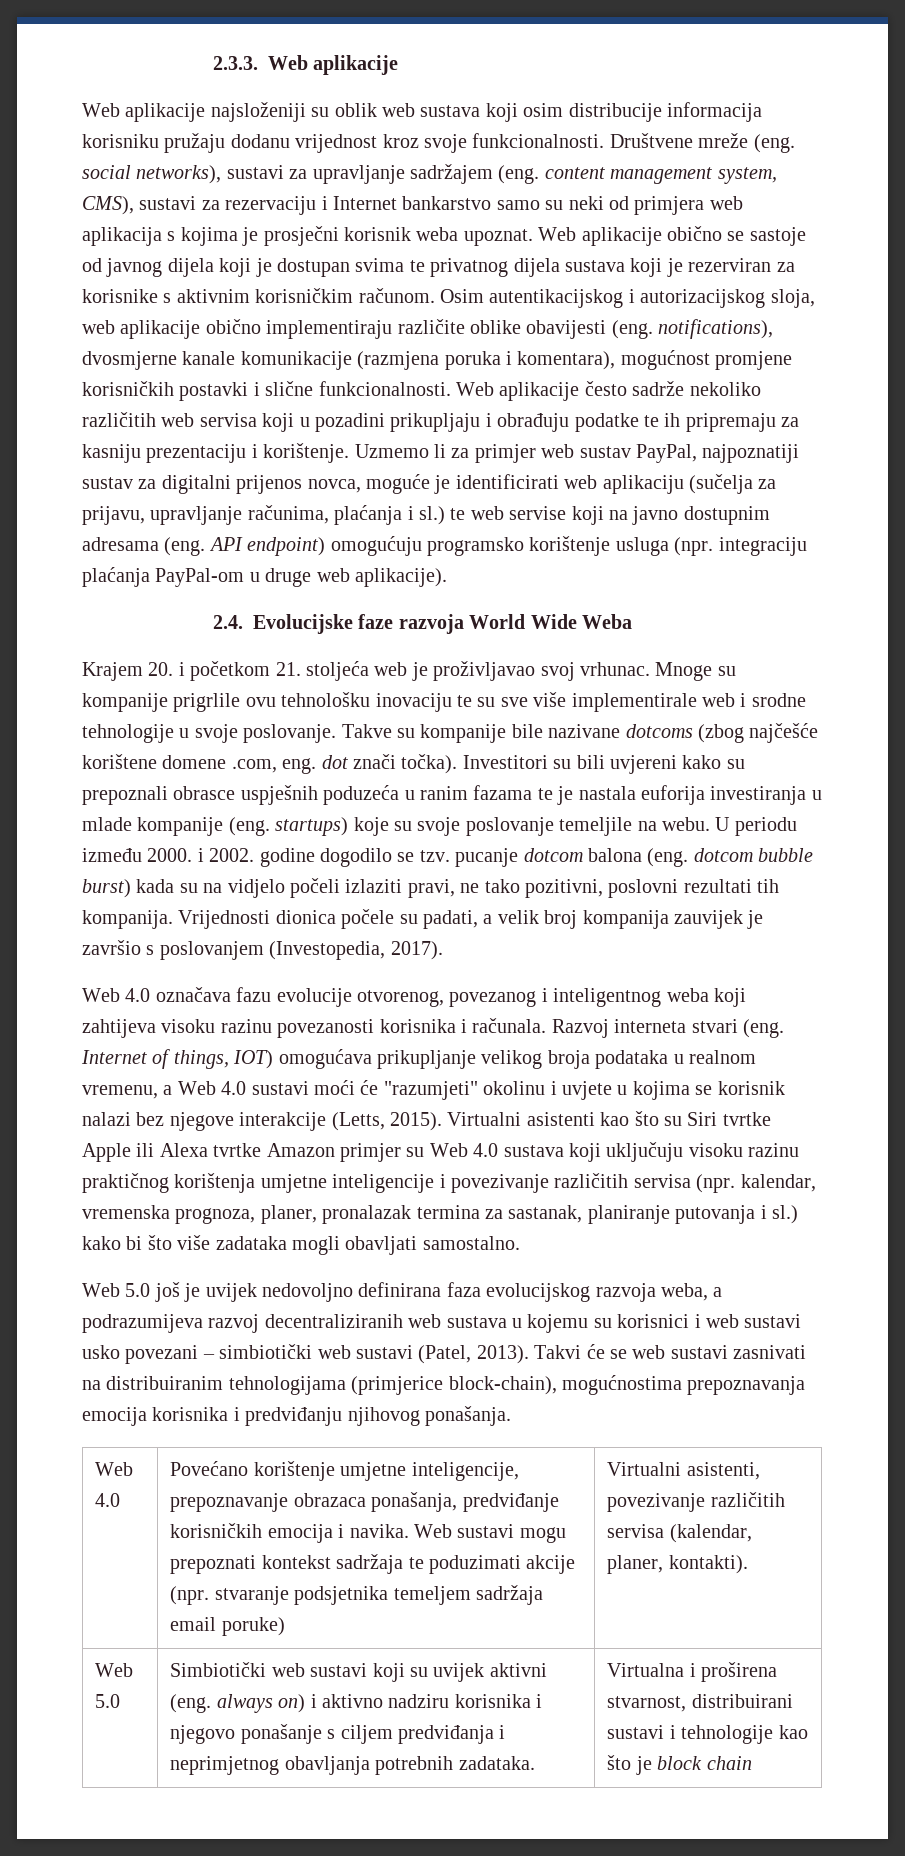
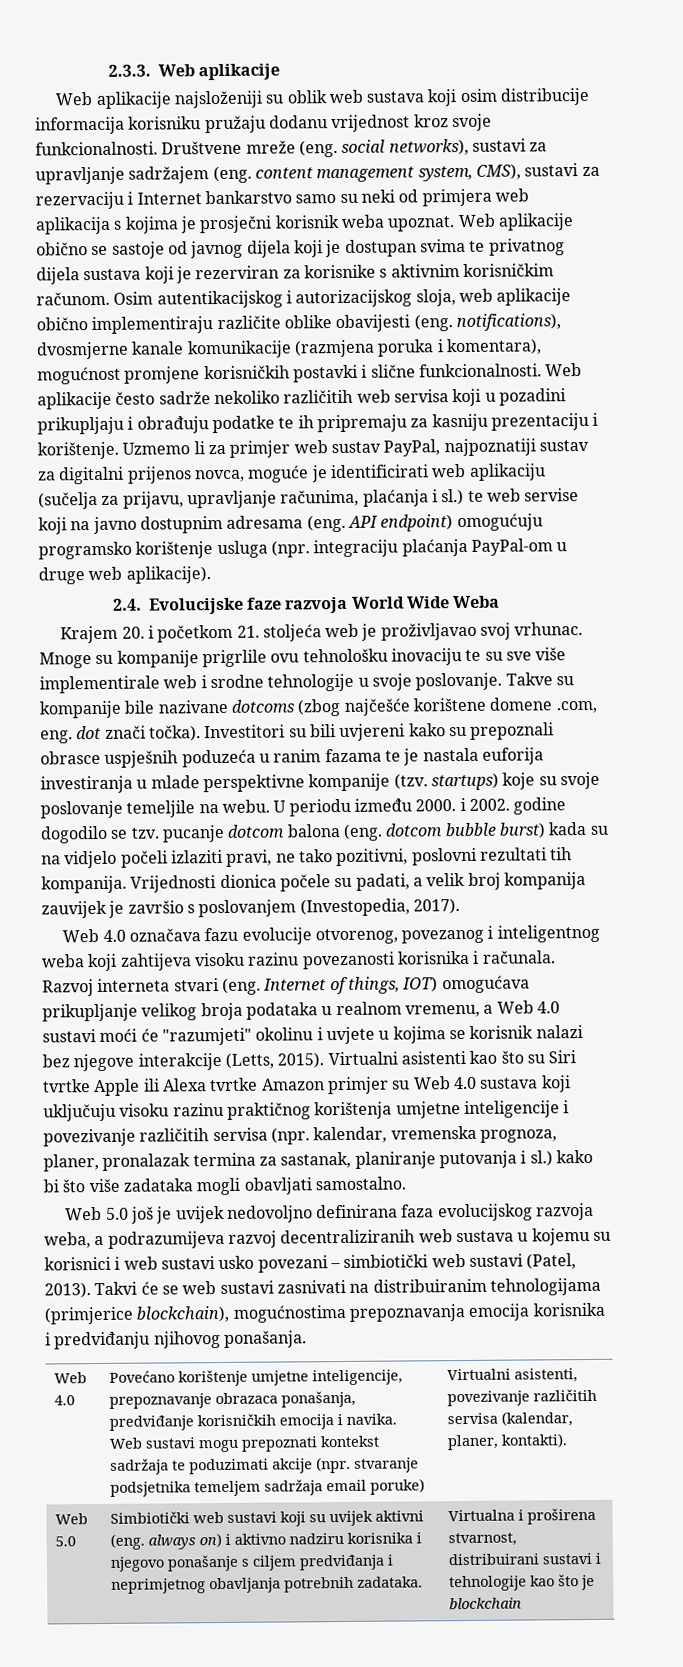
- Investitori su bili uvjereni kako su prepoznali obrasce uspješnih poduzeća u ranim fazama te je nastala euforija investiranja u mlade kompanije (eng. startups) koje su svoje poslovanje temeljile na webu.
+ Investitori su bili uvjereni kako su prepoznali obrasce uspješnih poduzeća u ranim fazama te je nastala euforija investiranja u mlade perspektivne kompanije (tzv. startups) koje su svoje poslovanje temeljile na webu.
- Takvi će se web sustavi zasnivati na distribuiranim tehnologijama (primjerice block-chain), mogućnostima prepoznavanja emocija korisnika i predviđanju njihovog ponašanja.
+ Takvi će se web sustavi zasnivati na distribuiranim tehnologijama (primjerice blockchain), mogućnostima prepoznavanja emocija korisnika i predviđanju njihovog ponašanja.
- Web 5.0 | Simbiotički web sustavi koji su uvijek aktivni (eng. always on) i aktivno nadziru korisnika i njegovo ponašanje s ciljem predviđanja i neprimjetnog obavljanja potrebnih zadataka. | Virtualna i proširena stvarnost, distribuirani sustavi i tehnologije kao što je block chain
+ Web 5.0 | Simbiotički web sustavi koji su uvijek aktivni (eng. always on) i aktivno nadziru korisnika i njegovo ponašanje s ciljem predviđanja i neprimjetnog obavljanja potrebnih zadataka. | Virtualna i proširena stvarnost, distribuirani sustavi i tehnologije kao što je blockchain

